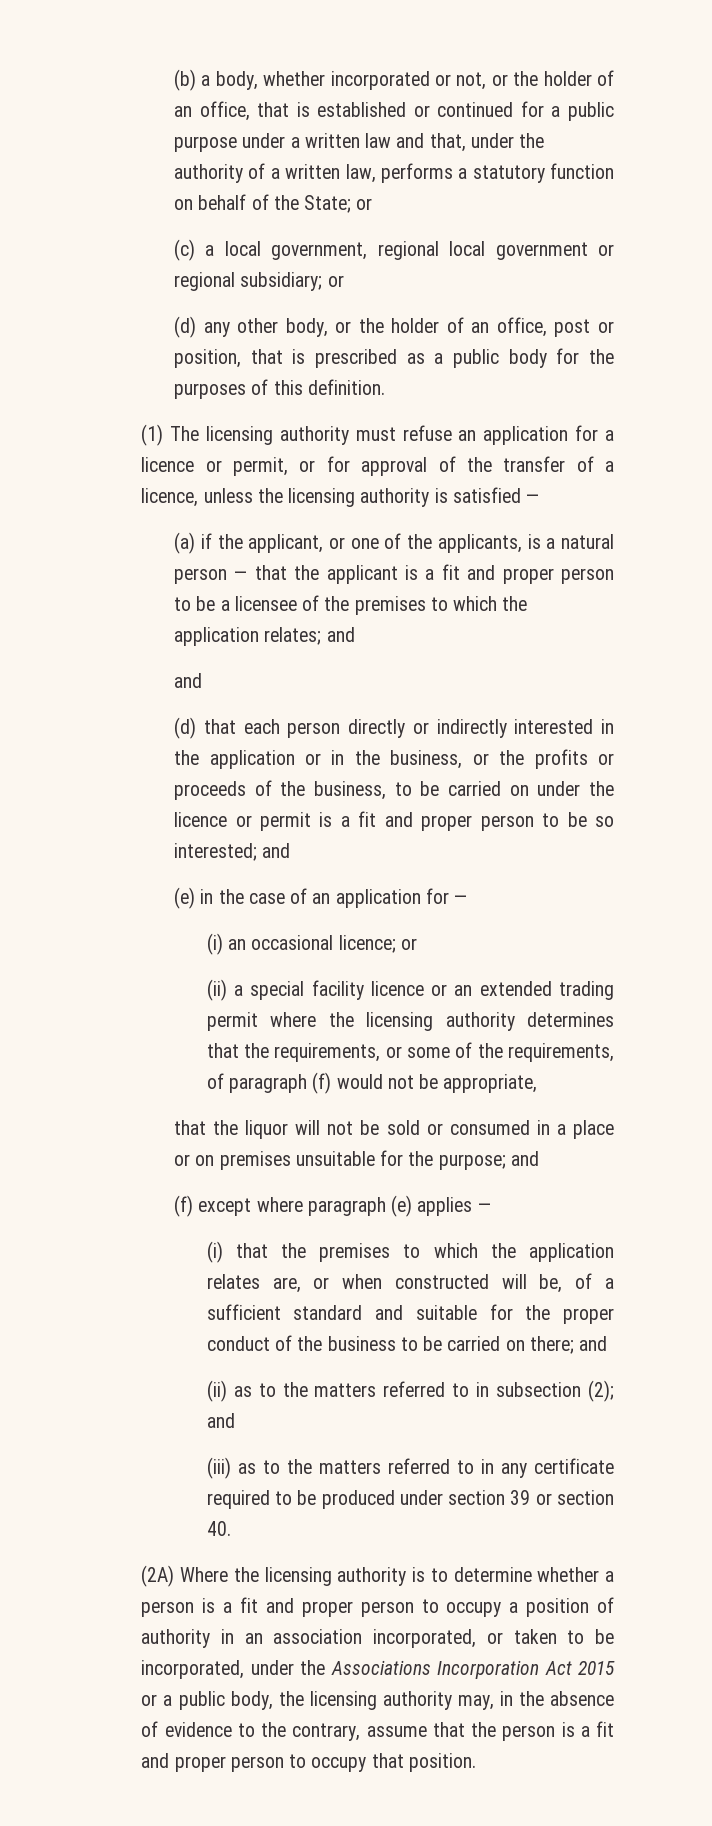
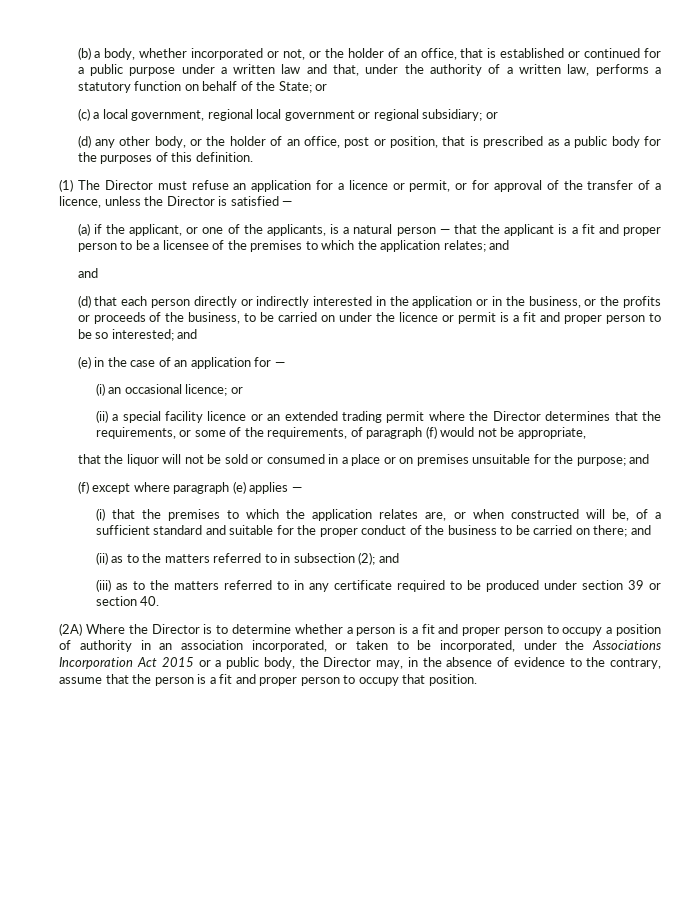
- (1) The licensing authority must refuse an application for a licence or permit, or for approval of the transfer of a licence, unless the licensing authority is satisfied —
+ (1) The Director must refuse an application for a licence or permit, or for approval of the transfer of a licence, unless the Director is satisfied —
- (ii) a special facility licence or an extended trading permit where the licensing authority determines that the requirements, or some of the requirements, of paragraph (f) would not be appropriate,
+ (ii) a special facility licence or an extended trading permit where the Director determines that the requirements, or some of the requirements, of paragraph (f) would not be appropriate,
- (2A) Where the licensing authority is to determine whether a person is a fit and proper person to occupy a position of authority in an association incorporated, or taken to be incorporated, under the Associations Incorporation Act 2015 or a public body, the licensing authority may, in the absence of evidence to the contrary, assume that the person is a fit and proper person to occupy that position.
+ (2A) Where the Director is to determine whether a person is a fit and proper person to occupy a position of authority in an association incorporated, or taken to be incorporated, under the Associations Incorporation Act 2015 or a public body, the Director may, in the absence of evidence to the contrary, assume that the person is a fit and proper person to occupy that position.

